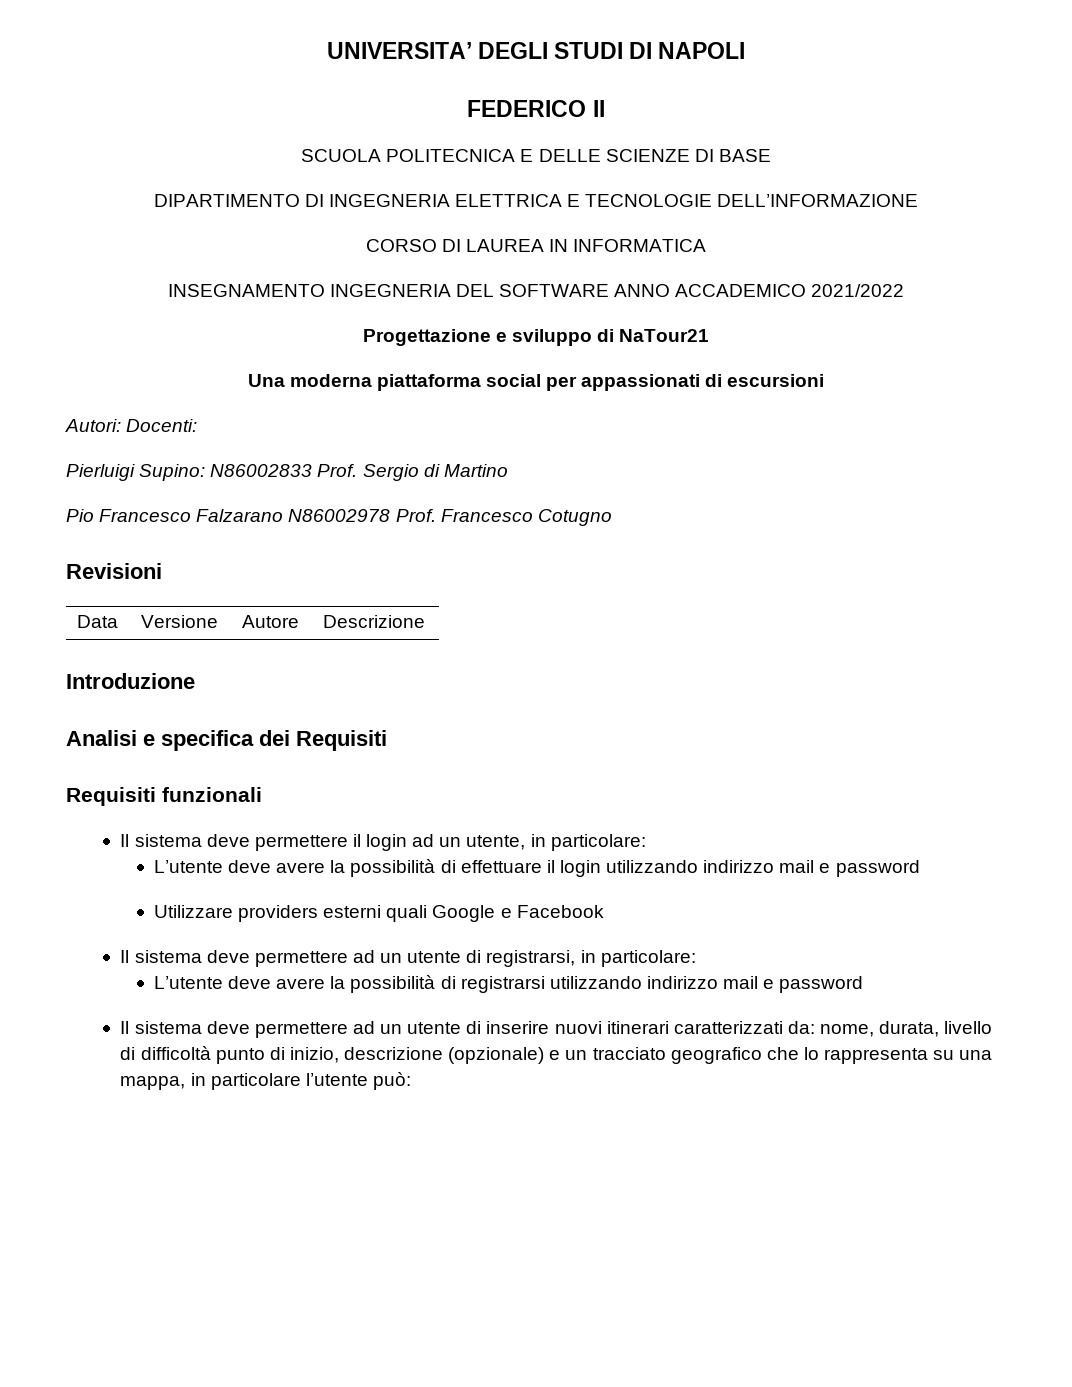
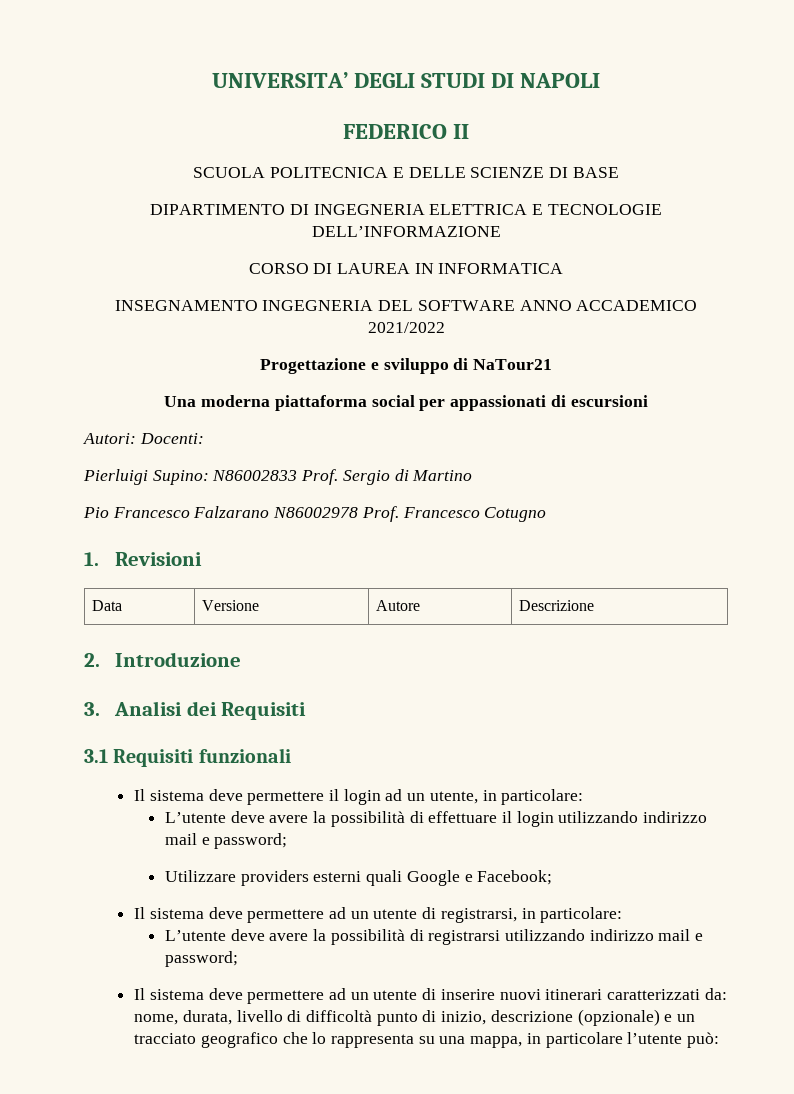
- Revisioni
+ 1. Revisioni
- Introduzione
+ 2. Introduzione
- Analisi e specifica dei Requisiti
+ 3. Analisi dei Requisiti
- Requisiti funzionali
+ 3.1 Requisiti funzionali
- L’utente deve avere la possibilità di effettuare il login utilizzando indirizzo mail e password
+ L’utente deve avere la possibilità di effettuare il login utilizzando indirizzo mail e password;
- Utilizzare providers esterni quali Google e Facebook
+ Utilizzare providers esterni quali Google e Facebook;
- L’utente deve avere la possibilità di registrarsi utilizzando indirizzo mail e password
+ L’utente deve avere la possibilità di registrarsi utilizzando indirizzo mail e password;

